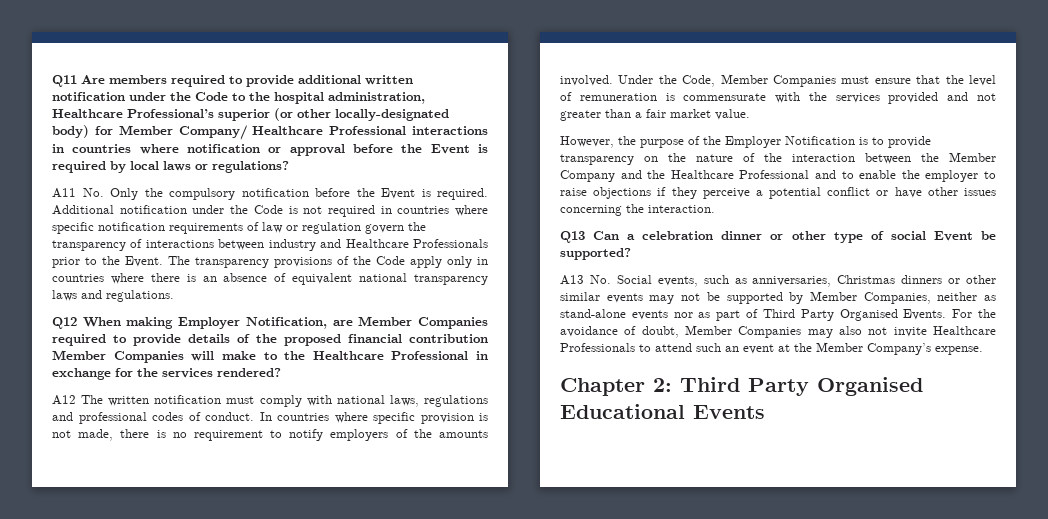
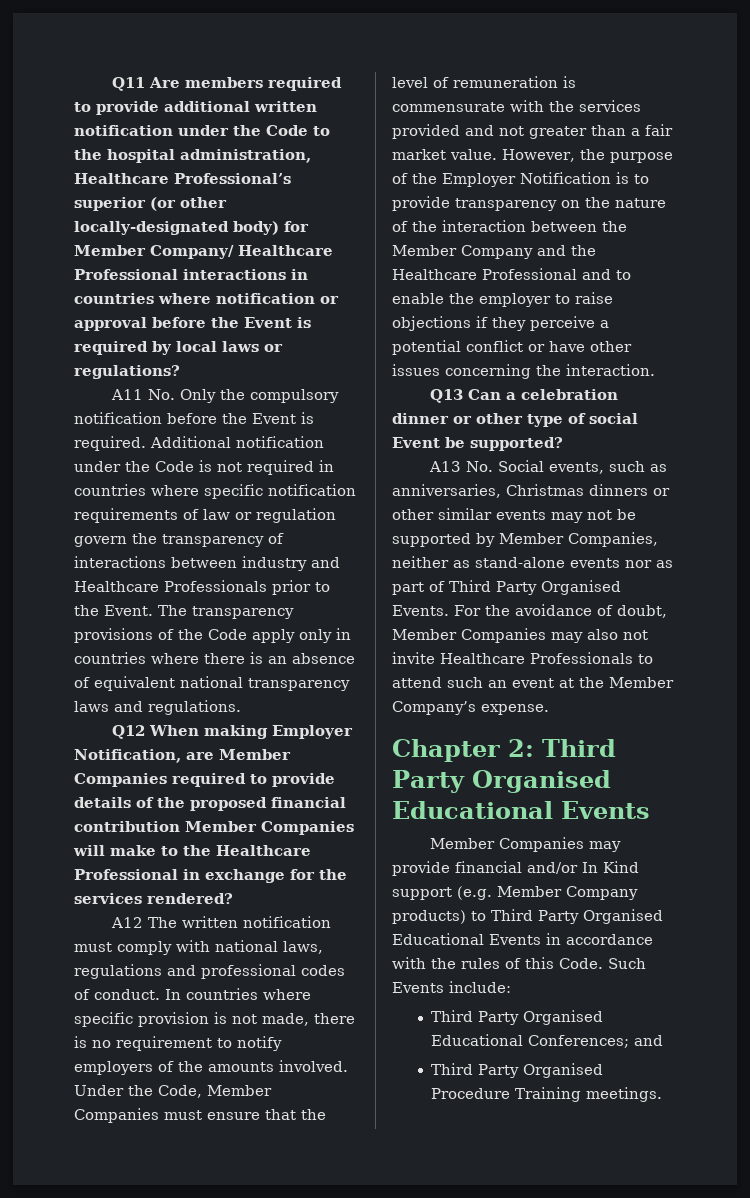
- Under the Code, Member Companies must ensure that the level of remuneration is commensurate with the services provided and not greater than a fair market value.
- However, the purpose of the Employer Notification is to provide transparency on the nature of the interaction between the Member Company and the Healthcare Professional and to enable the employer to raise objections if they perceive a potential conflict or have other issues concerning the interaction.
+ Under the Code, Member Companies must ensure that the level of remuneration is commensurate with the services provided and not greater than a fair market value. However, the purpose of the Employer Notification is to provide transparency on the nature of the interaction between the Member Company and the Healthcare Professional and to enable the employer to raise objections if they perceive a potential conflict or have other issues concerning the interaction.
+ Member Companies may provide financial and/or In Kind support (e.g. Member Company products) to Third Party Organised Educational Events in accordance with the rules of this Code. Such Events include:
+ Third Party Organised Educational Conferences; and
+ Third Party Organised Procedure Training meetings.

